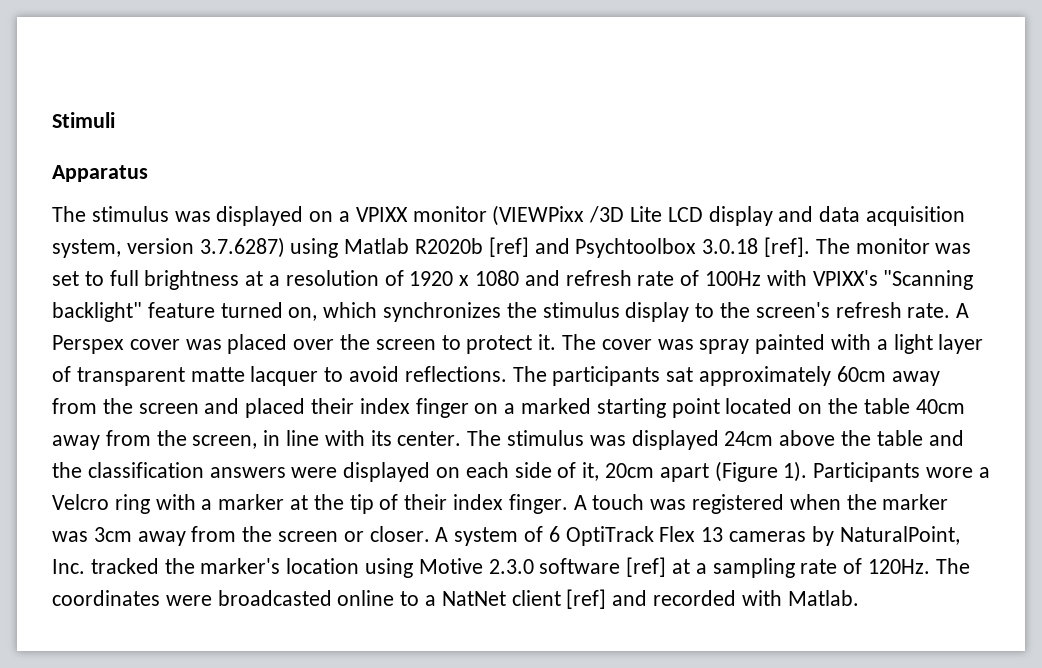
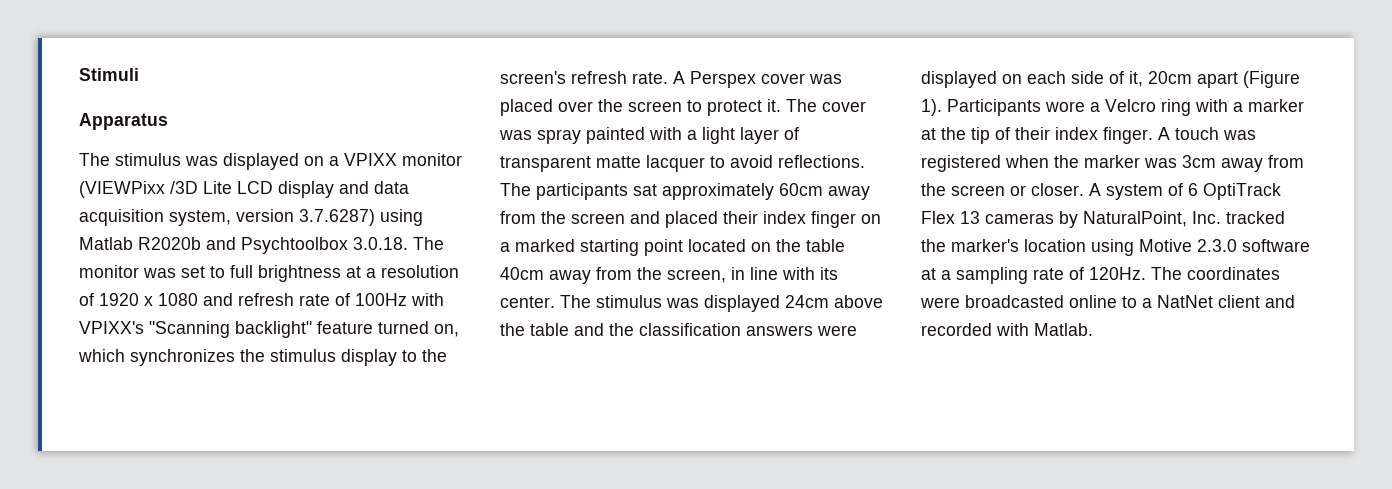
- The stimulus was displayed on a VPIXX monitor (VIEWPixx /3D Lite LCD display and data acquisition system, version 3.7.6287) using Matlab R2020b [ref] and Psychtoolbox 3.0.18 [ref]. The monitor was set to full brightness at a resolution of 1920 x 1080 and refresh rate of 100Hz with VPIXX's "Scanning backlight" feature turned on, which synchronizes the stimulus display to the screen's refresh rate.
+ The stimulus was displayed on a VPIXX monitor (VIEWPixx /3D Lite LCD display and data acquisition system, version 3.7.6287) using Matlab R2020b and Psychtoolbox 3.0.18. The monitor was set to full brightness at a resolution of 1920 x 1080 and refresh rate of 100Hz with VPIXX's "Scanning backlight" feature turned on, which synchronizes the stimulus display to the screen's refresh rate.
- A system of 6 OptiTrack Flex 13 cameras by NaturalPoint, Inc. tracked the marker's location using Motive 2.3.0 software [ref] at a sampling rate of 120Hz.
+ A system of 6 OptiTrack Flex 13 cameras by NaturalPoint, Inc. tracked the marker's location using Motive 2.3.0 software at a sampling rate of 120Hz.
- The coordinates were broadcasted online to a NatNet client [ref] and recorded with Matlab.
+ The coordinates were broadcasted online to a NatNet client and recorded with Matlab.

